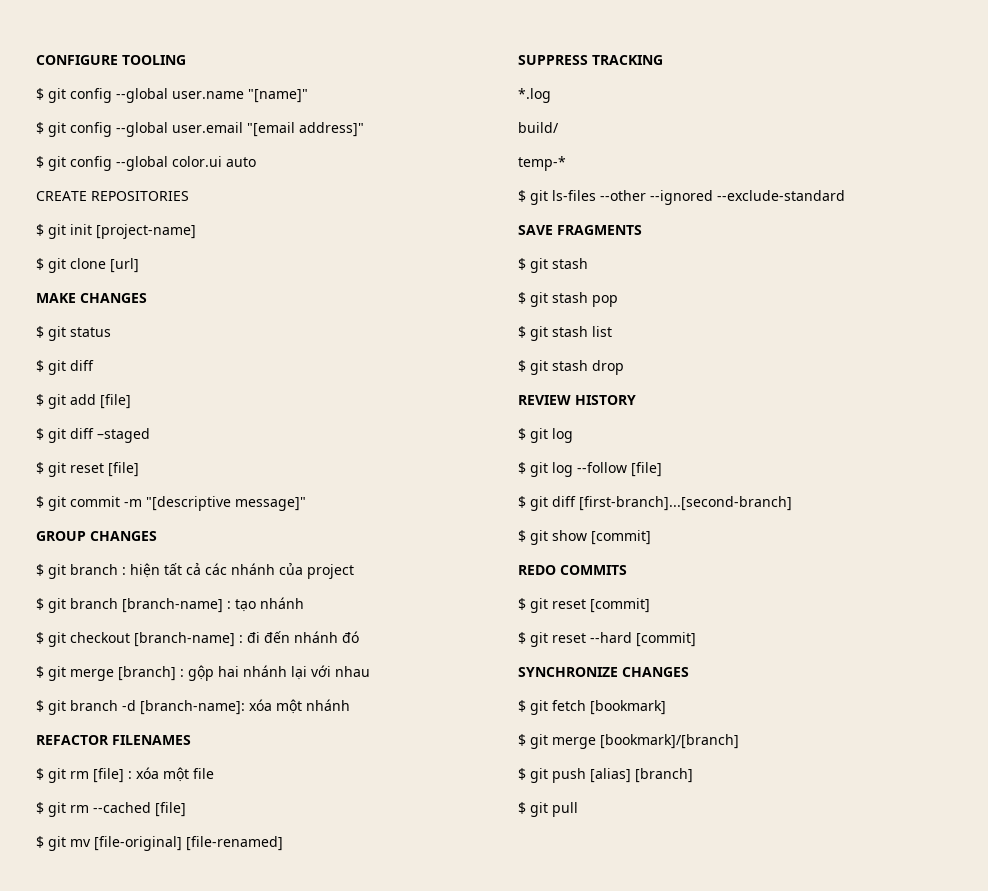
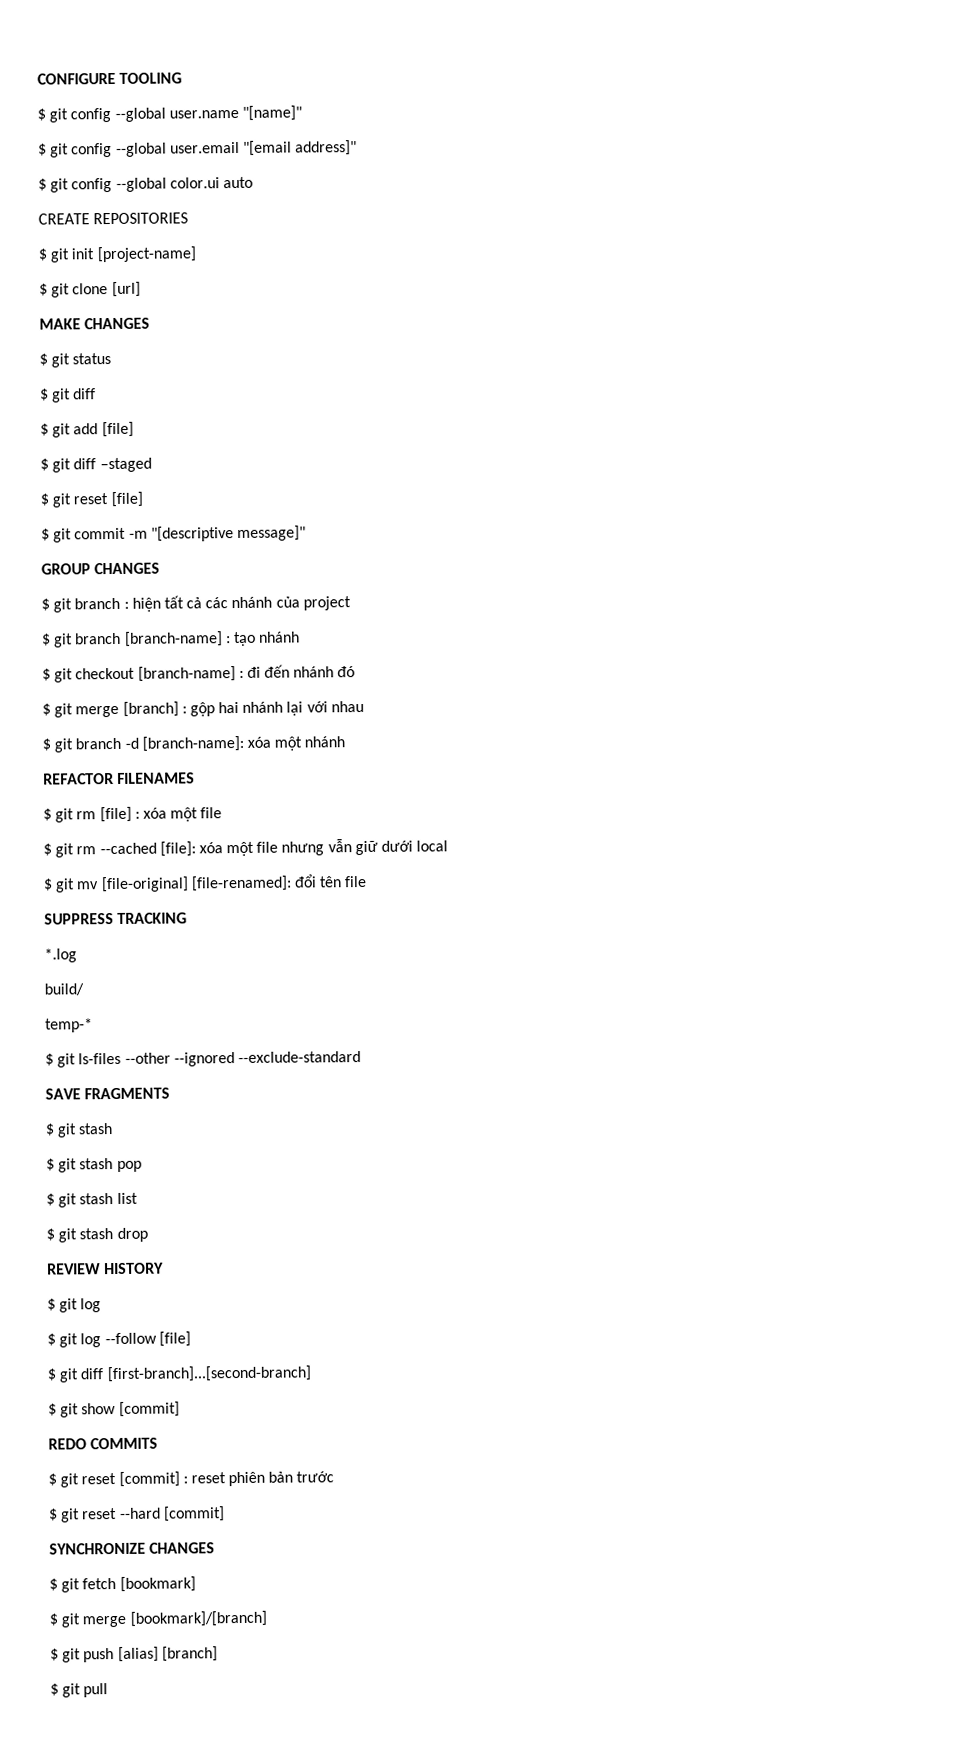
- $ git rm --cached [file]
+ $ git rm --cached [file]: xóa một file nhưng vẫn giữ dưới local
- $ git mv [file-original] [file-renamed]
+ $ git mv [file-original] [file-renamed]: đổi tên file
- $ git reset [commit]
+ $ git reset [commit] : reset phiên bản trước

